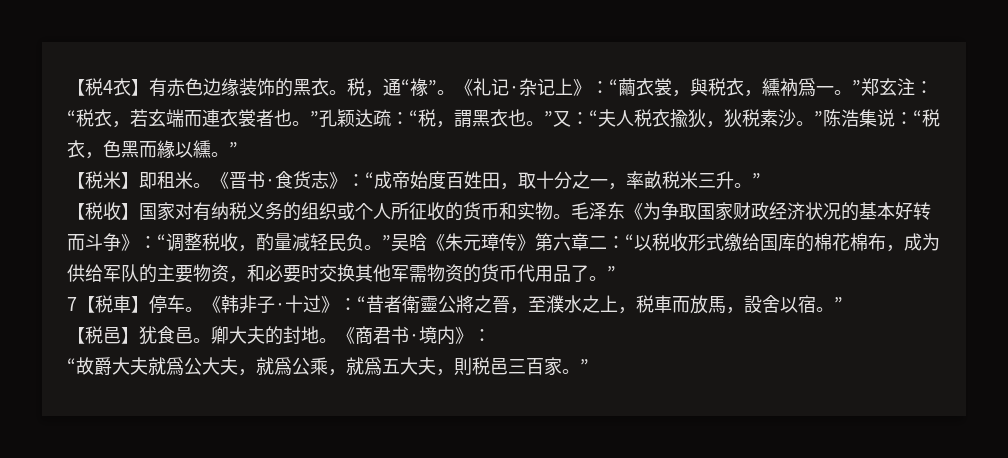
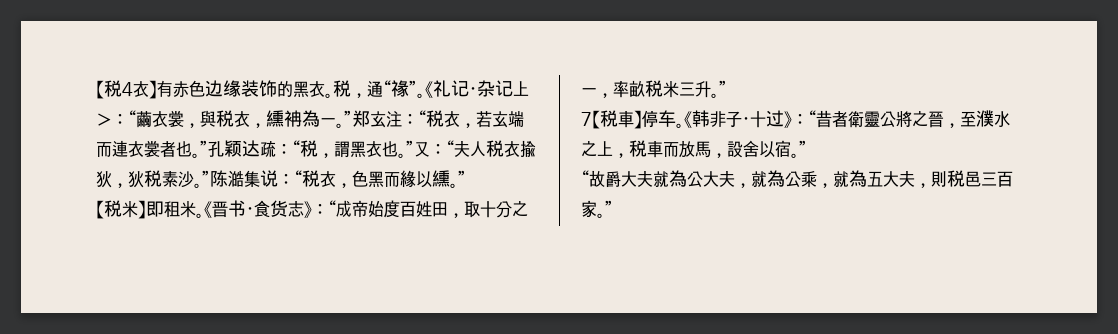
- 税，通“褖”。
+ 税，通“禒”。
- 《礼记·杂记上》：“繭衣裳，與税衣，纁衲爲一。”郑玄注：“税衣，若玄端而連衣裳者也。”孔颖达疏：“税，謂黑衣也。”又：“夫人税衣揄狄，狄税素沙。”陈浩集说：“税衣，色黑而緣以纁。”
+ 《礼记·杂记上＞：“繭衣裳，與税衣，纁袡為一。”郑玄注：“税衣，若玄端而連衣裳者也。”孔颖达疏：“税，謂黑衣也。”又：“夫人税衣揄狄，狄税素沙。”陈澔集说：“税衣，色黑而緣以纁。”
- 【税收】国家对有纳税义务的组织或个人所征收的货币和实物。毛泽东《为争取国家财政经济状况的基本好转而斗争》：“调整税收，酌量减轻民负。”吴晗《朱元璋传》第六章二：“以税收形式缴给国库的棉花棉布，成为供给军队的主要物资，和必要时交换其他军需物资的货币代用品了。”
- 【税邑】犹食邑。卿大夫的封地。《商君书·境内》：
- “故爵大夫就爲公大夫，就爲公乘，就爲五大夫，則税邑三百家。”
+ “故爵大夫就為公大夫，就為公乘，就為五大夫，則税邑三百家。”

